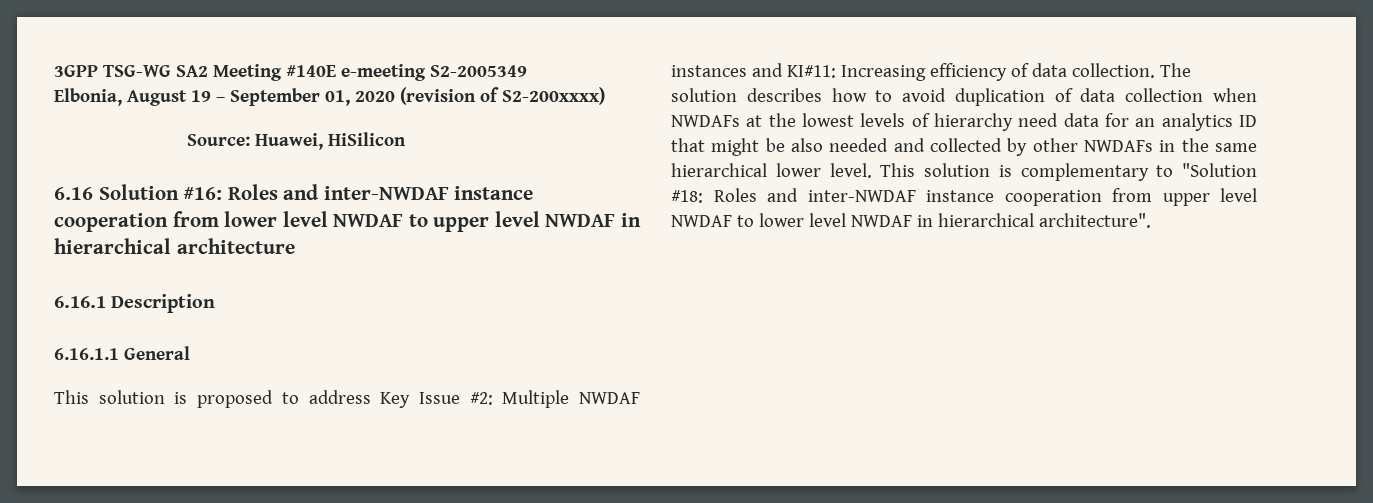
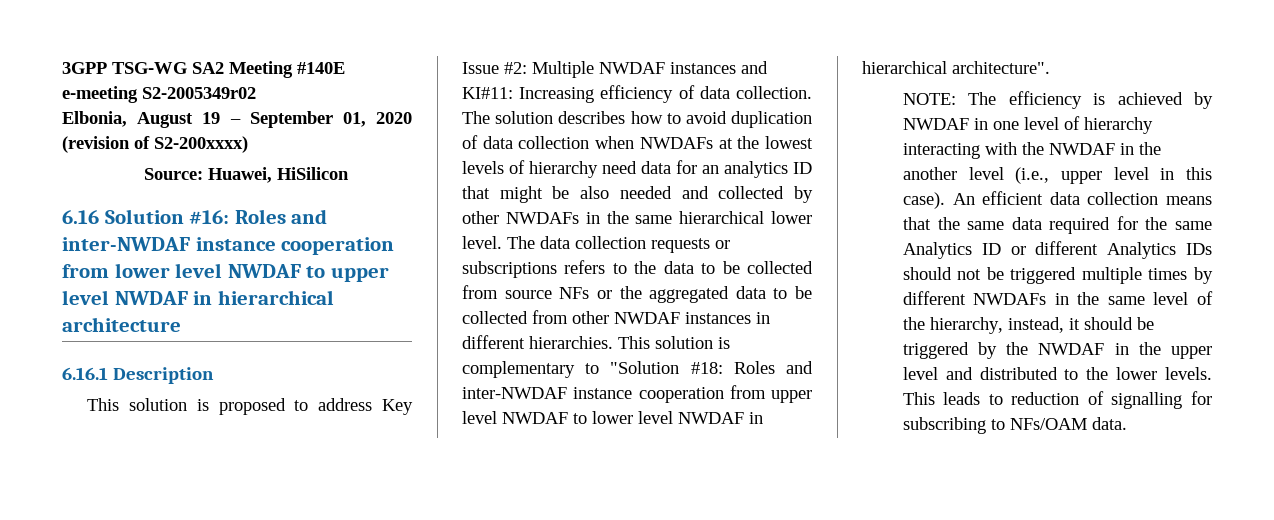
- 3GPP TSG-WG SA2 Meeting #140E e-meeting S2-2005349
+ 3GPP TSG-WG SA2 Meeting #140E e-meeting S2-2005349r02
- 6.16.1.1 General
+ The data collection requests or subscriptions refers to the data to be collected from source NFs or the aggregated data to be collected from other NWDAF instances in different hierarchies.
+ NOTE: The efficiency is achieved by NWDAF in one level of hierarchy interacting with the NWDAF in the another level (i.e., upper level in this case). An efficient data collection means that the same data required for the same Analytics ID or different Analytics IDs should not be triggered multiple times by different NWDAFs in the same level of the hierarchy, instead, it should be triggered by the NWDAF in the upper level and distributed to the lower levels. This leads to reduction of signalling for subscribing to NFs/OAM data.

